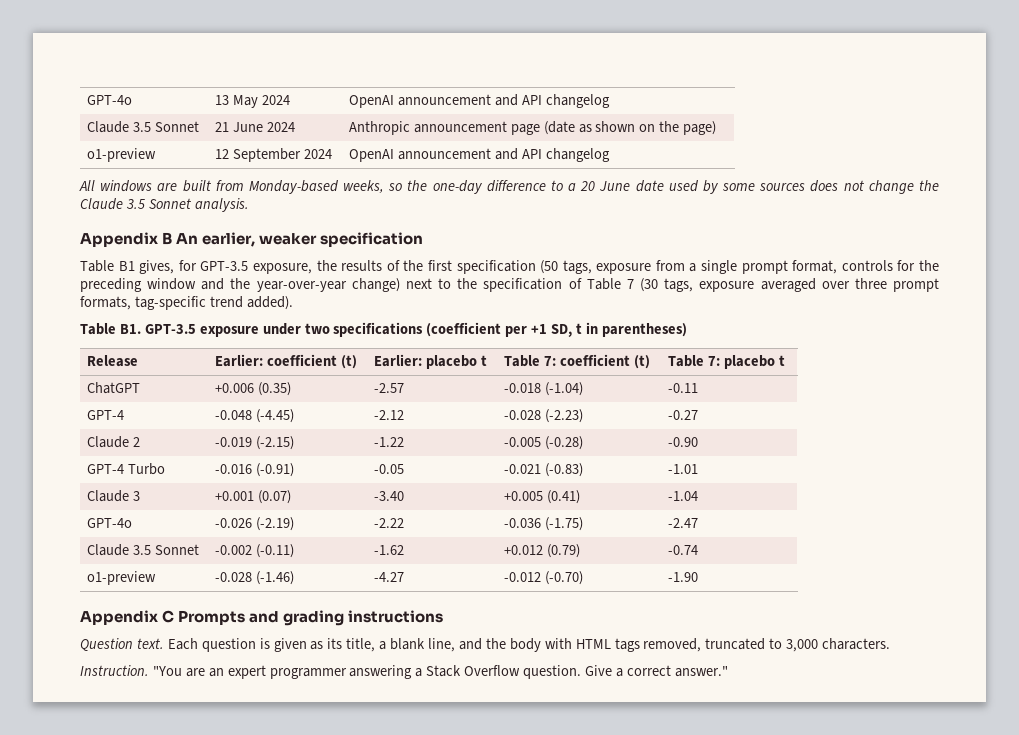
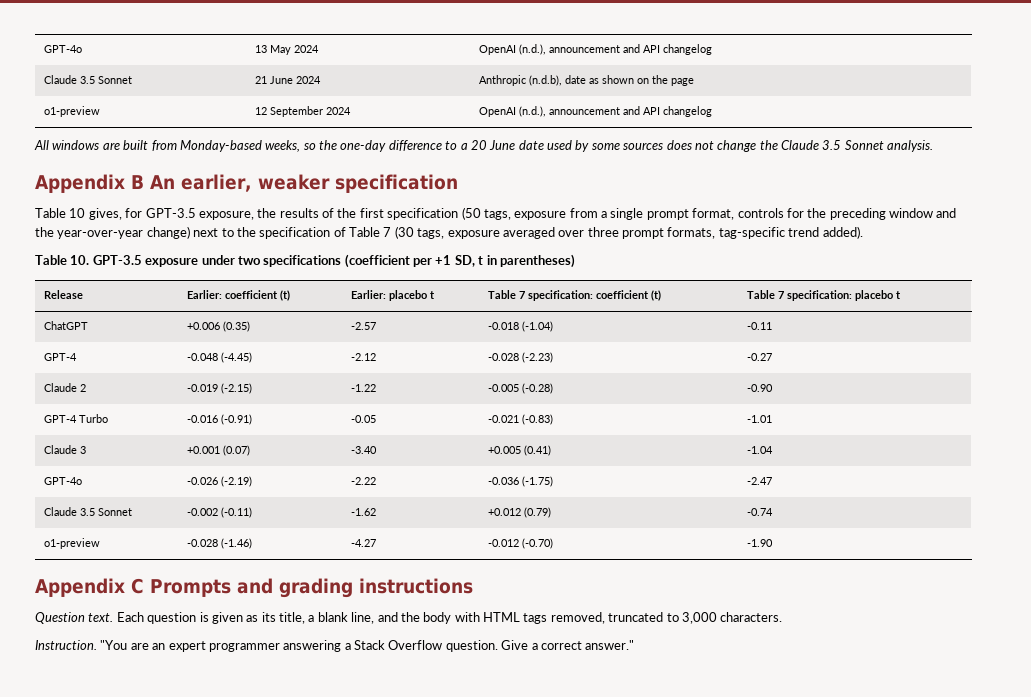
- GPT-4o | 13 May 2024 | OpenAI announcement and API changelog
+ GPT-4o | 13 May 2024 | OpenAI (n.d.), announcement and API changelog
- Claude 3.5 Sonnet | 21 June 2024 | Anthropic announcement page (date as shown on the page)
+ Claude 3.5 Sonnet | 21 June 2024 | Anthropic (n.d.b), date as shown on the page
- o1-preview | 12 September 2024 | OpenAI announcement and API changelog
+ o1-preview | 12 September 2024 | OpenAI (n.d.), announcement and API changelog
- Table B1 gives, for GPT-3.5 exposure, the results of the first specification (50 tags, exposure from a single prompt format, controls for the preceding window and the year-over-year change) next to the specification of Table 7 (30 tags, exposure averaged over three prompt formats, tag-specific trend added).
+ Table 10 gives, for GPT-3.5 exposure, the results of the first specification (50 tags, exposure from a single prompt format, controls for the preceding window and the year-over-year change) next to the specification of Table 7 (30 tags, exposure averaged over three prompt formats, tag-specific trend added).
- Table B1. GPT-3.5 exposure under two specifications (coefficient per +1 SD, t in parentheses)
+ Table 10. GPT-3.5 exposure under two specifications (coefficient per +1 SD, t in parentheses)
- Release | Earlier: coefficient (t) | Earlier: placebo t | Table 7: coefficient (t) | Table 7: placebo t
+ Release | Earlier: coefficient (t) | Earlier: placebo t | Table 7 specification: coefficient (t) | Table 7 specification: placebo t

